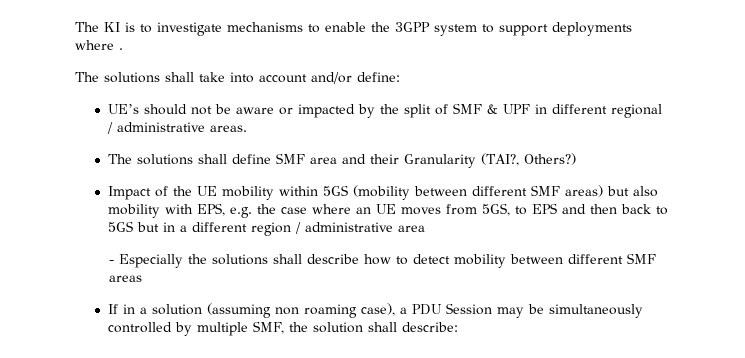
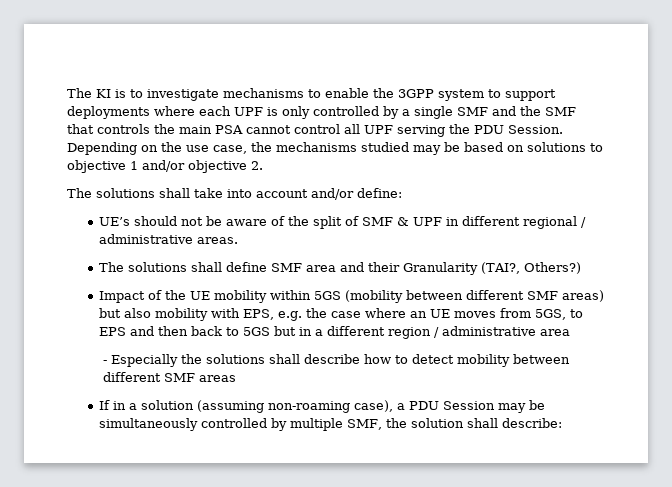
- The KI is to investigate mechanisms to enable the 3GPP system to support deployments where .
+ The KI is to investigate mechanisms to enable the 3GPP system to support deployments where each UPF is only controlled by a single SMF and the SMF that controls the main PSA cannot control all UPF serving the PDU Session. Depending on the use case, the mechanisms studied may be based on solutions to objective 1 and/or objective 2.
- UE’s should not be aware or impacted by the split of SMF & UPF in different regional / administrative areas.
+ UE’s should not be aware of the split of SMF & UPF in different regional / administrative areas.
- If in a solution (assuming non roaming case), a PDU Session may be simultaneously controlled by multiple SMF, the solution shall describe:
+ If in a solution (assuming non-roaming case), a PDU Session may be simultaneously controlled by multiple SMF, the solution shall describe:

